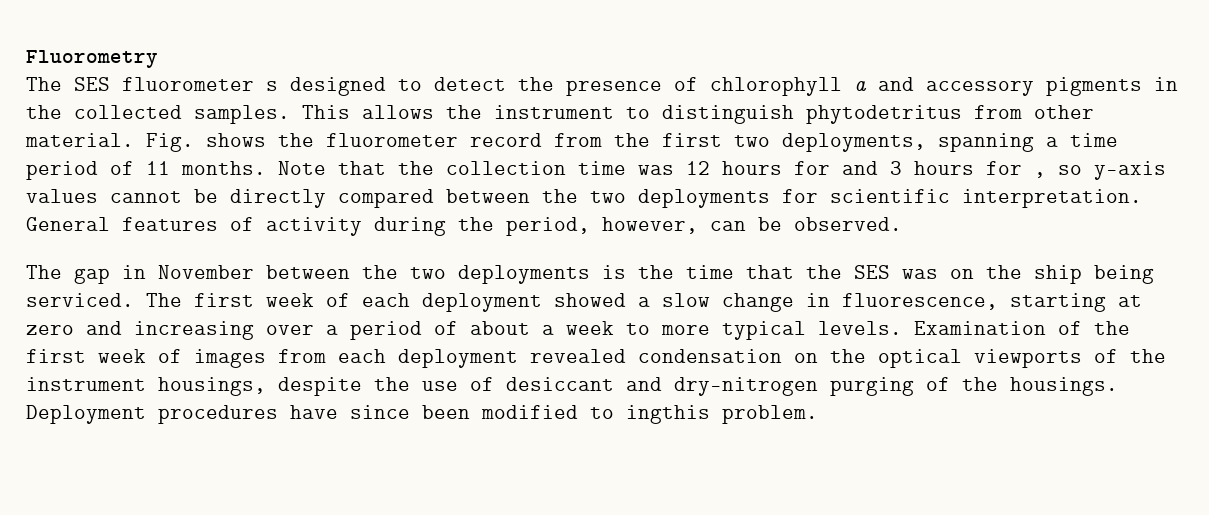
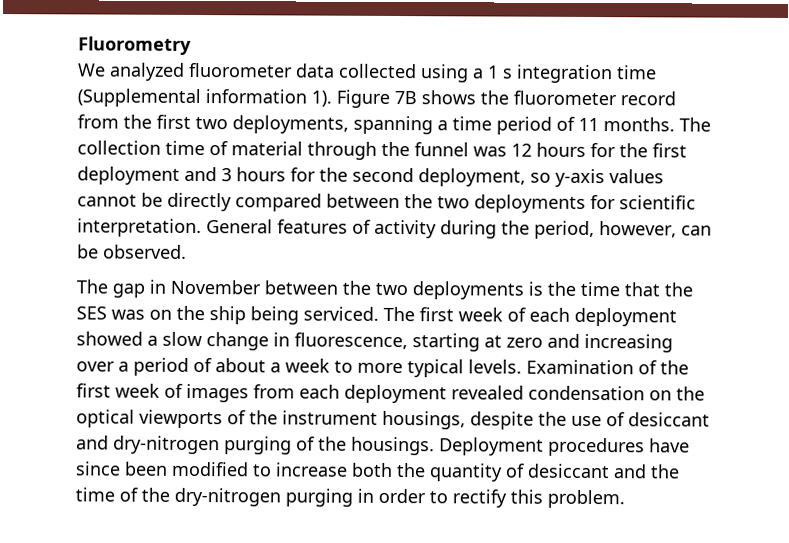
- The SES fluorometer s designed to detect the presence of chlorophyll a and accessory pigments in the collected samples. This allows the instrument to distinguish phytodetritus from other material. Fig. shows the fluorometer record from the first two deployments, spanning a time period of 11 months.
+ We analyzed fluorometer data collected using a 1 s integration time (Supplemental information 1). Figure 7B shows the fluorometer record from the first two deployments, spanning a time period of 11 months.
- Note that the collection time was 12 hours for and 3 hours for , so y-axis values cannot be directly compared between the two deployments for scientific interpretation.
+ The collection time of material through the funnel was 12 hours for the first deployment and 3 hours for the second deployment, so y-axis values cannot be directly compared between the two deployments for scientific interpretation.
- Deployment procedures have since been modified to ingthis problem.
+ Deployment procedures have since been modified to increase both the quantity of desiccant and the time of the dry-nitrogen purging in order to rectify this problem.

